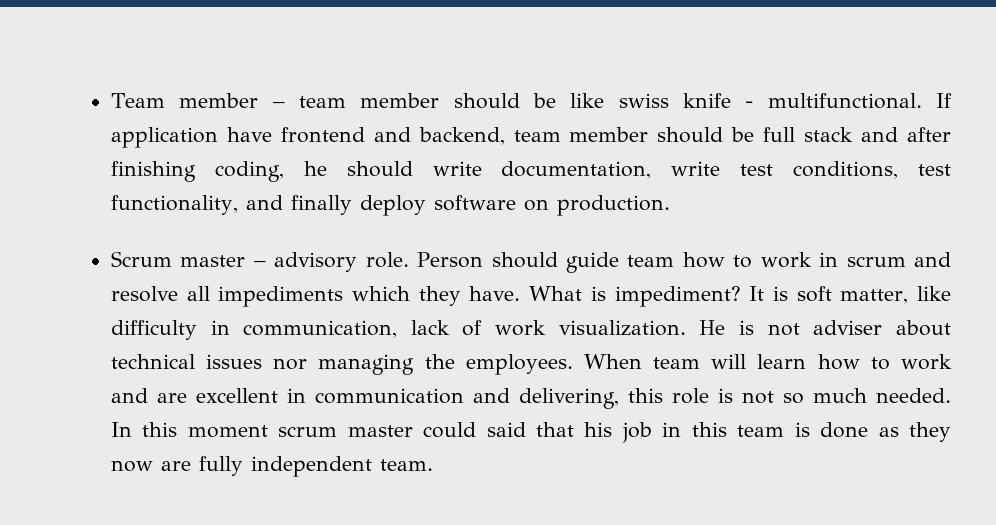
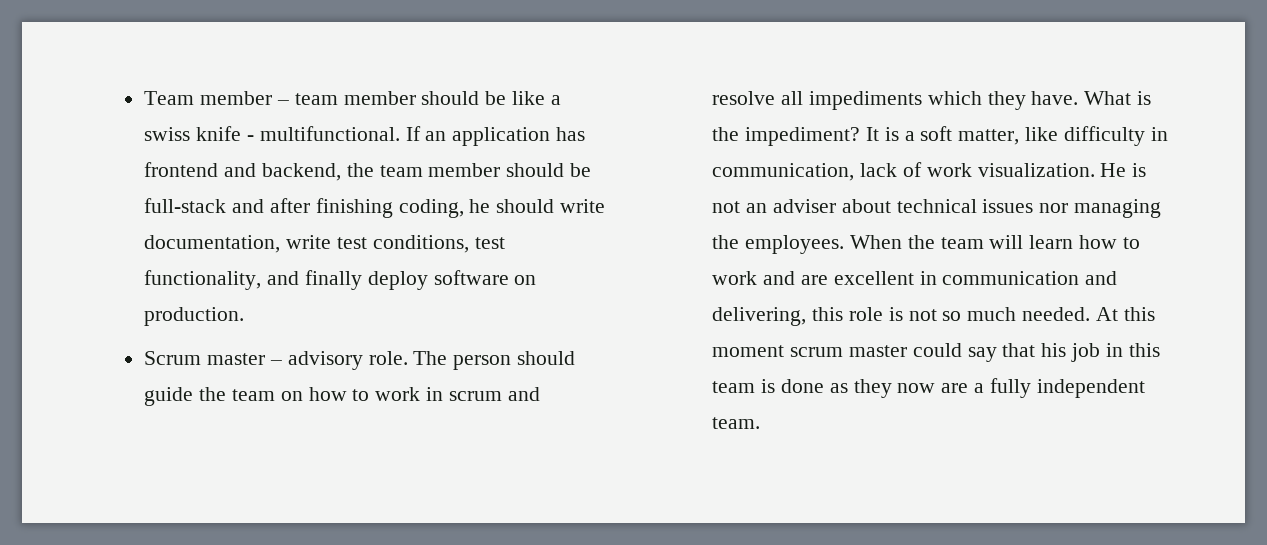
- Team member – team member should be like swiss knife - multifunctional.
+ Team member – team member should be like a swiss knife - multifunctional.
- If application have frontend and backend, team member should be full stack and after finishing coding, he should write documentation, write test conditions, test functionality, and finally deploy software on production.
+ If an application has frontend and backend, the team member should be full-stack and after finishing coding, he should write documentation, write test conditions, test functionality, and finally deploy software on production.
- Person should guide team how to work in scrum and resolve all impediments which they have.
+ The person should guide the team on how to work in scrum and resolve all impediments which they have.
- What is impediment?
+ What is the impediment?
- It is soft matter, like difficulty in communication, lack of work visualization.
+ It is a soft matter, like difficulty in communication, lack of work visualization.
- He is not adviser about technical issues nor managing the employees.
+ He is not an adviser about technical issues nor managing the employees.
- When team will learn how to work and are excellent in communication and delivering, this role is not so much needed.
+ When the team will learn how to work and are excellent in communication and delivering, this role is not so much needed.
- In this moment scrum master could said that his job in this team is done as they now are fully independent team.
+ At this moment scrum master could say that his job in this team is done as they now are a fully independent team.

